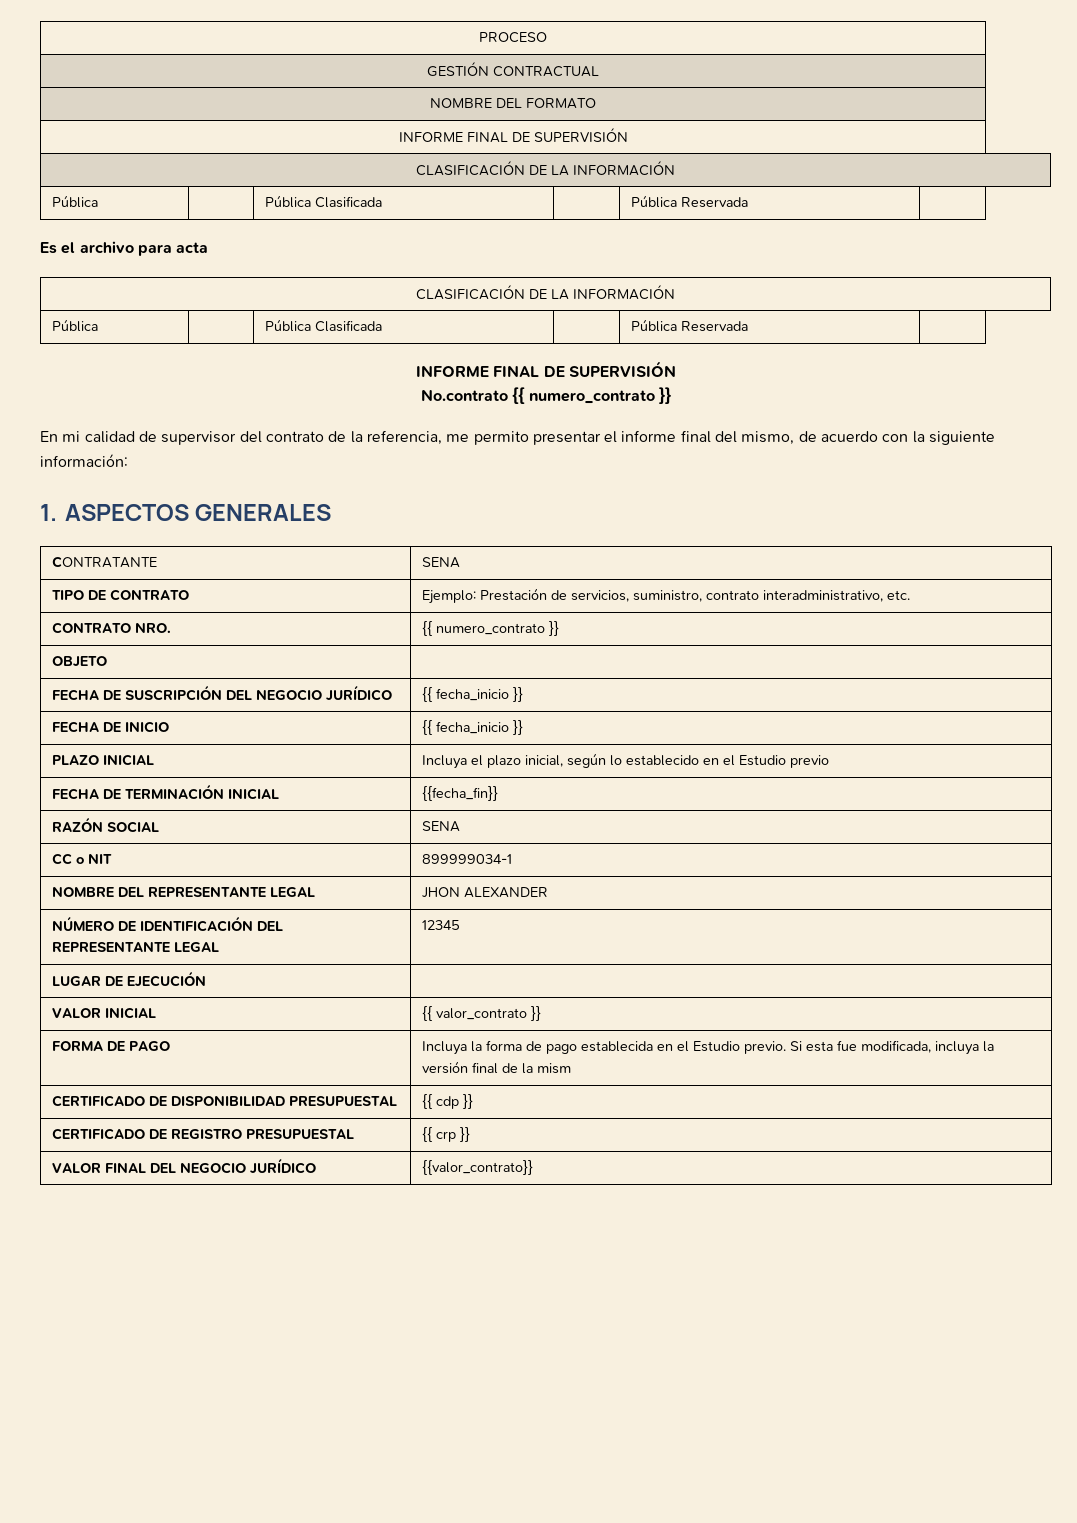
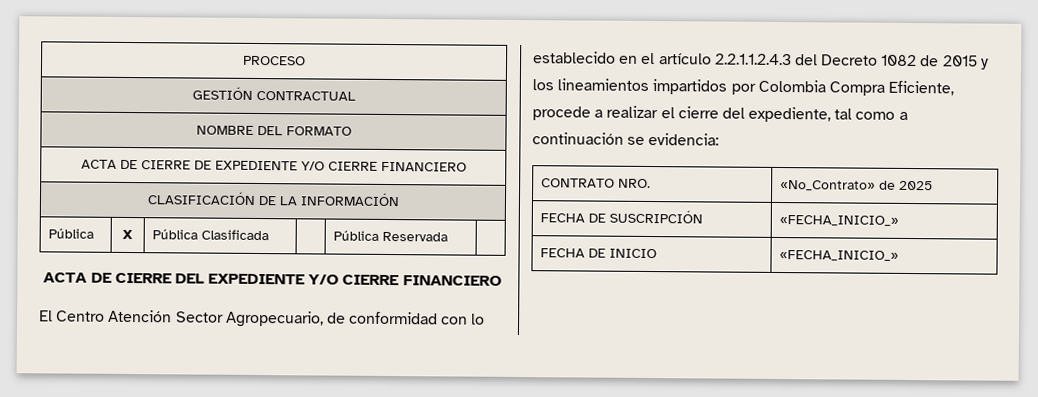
  NOMBRE DEL FORMATO
- INFORME FINAL DE SUPERVISIÓN
+ ACTA DE CIERRE DE EXPEDIENTE Y/O CIERRE FINANCIERO
  CLASIFICACIÓN DE LA INFORMACIÓN
- Pública | | Pública Clasificada | | Pública Reservada |
- Es el archivo para acta
- CLASIFICACIÓN DE LA INFORMACIÓN
- Pública | | Pública Clasificada | | Pública Reservada |
- INFORME FINAL DE SUPERVISIÓN
- No.contrato {{ numero_contrato }}
- En mi calidad de supervisor del contrato de la referencia, me permito presentar el informe final del mismo, de acuerdo con la siguiente información:
- 1. ASPECTOS GENERALES
- CONTRATANTE | SENA
- TIPO DE CONTRATO | Ejemplo: Prestación de servicios, suministro, contrato interadministrativo, etc.
- CONTRATO NRO. | {{ numero_contrato }}
- OBJETO |
- FECHA DE SUSCRIPCIÓN DEL NEGOCIO JURÍDICO | {{ fecha_inicio }}
- FECHA DE INICIO | {{ fecha_inicio }}
- PLAZO INICIAL | Incluya el plazo inicial, según lo establecido en el Estudio previo
- FECHA DE TERMINACIÓN INICIAL | {{fecha_fin}}
- RAZÓN SOCIAL | SENA
- CC o NIT | 899999034-1
- NOMBRE DEL REPRESENTANTE LEGAL | JHON ALEXANDER
- NÚMERO DE IDENTIFICACIÓN DEL REPRESENTANTE LEGAL | 12345
- LUGAR DE EJECUCIÓN |
- VALOR INICIAL | {{ valor_contrato }}
- FORMA DE PAGO | Incluya la forma de pago establecida en el Estudio previo. Si esta fue modificada, incluya la versión final de la mism
- CERTIFICADO DE DISPONIBILIDAD PRESUPUESTAL | {{ cdp }}
- CERTIFICADO DE REGISTRO PRESUPUESTAL | {{ crp }}
- VALOR FINAL DEL NEGOCIO JURÍDICO | {{valor_contrato}}
+ Pública | X | Pública Clasificada | | Pública Reservada |
+ ACTA DE CIERRE DEL EXPEDIENTE Y/O CIERRE FINANCIERO
+ El Centro Atención Sector Agropecuario, de conformidad con lo establecido en el artículo 2.2.1.1.2.4.3 del Decreto 1082 de 2015 y los lineamientos impartidos por Colombia Compra Eficiente, procede a realizar el cierre del expediente, tal como a continuación se evidencia:
+ CONTRATO NRO. | «No_Contrato» de 2025
+ FECHA DE SUSCRIPCIÓN | «FECHA_INICIO_»
+ FECHA DE INICIO | «FECHA_INICIO_»

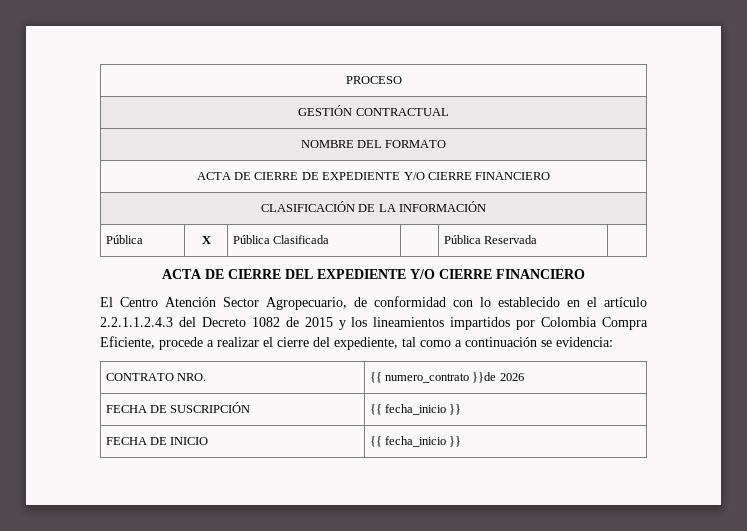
- CONTRATO NRO. | «No_Contrato» de 2025
+ CONTRATO NRO. | {{ numero_contrato }}de 2026
- FECHA DE SUSCRIPCIÓN | «FECHA_INICIO_»
+ FECHA DE SUSCRIPCIÓN | {{ fecha_inicio }}
- FECHA DE INICIO | «FECHA_INICIO_»
+ FECHA DE INICIO | {{ fecha_inicio }}

